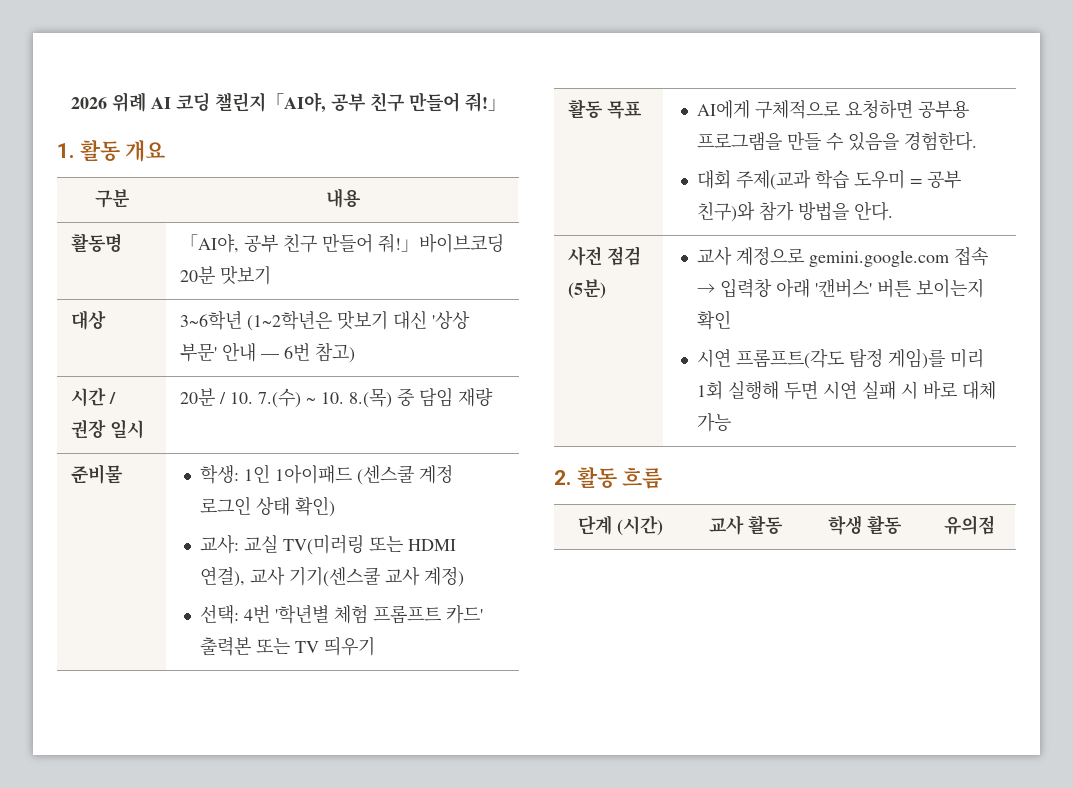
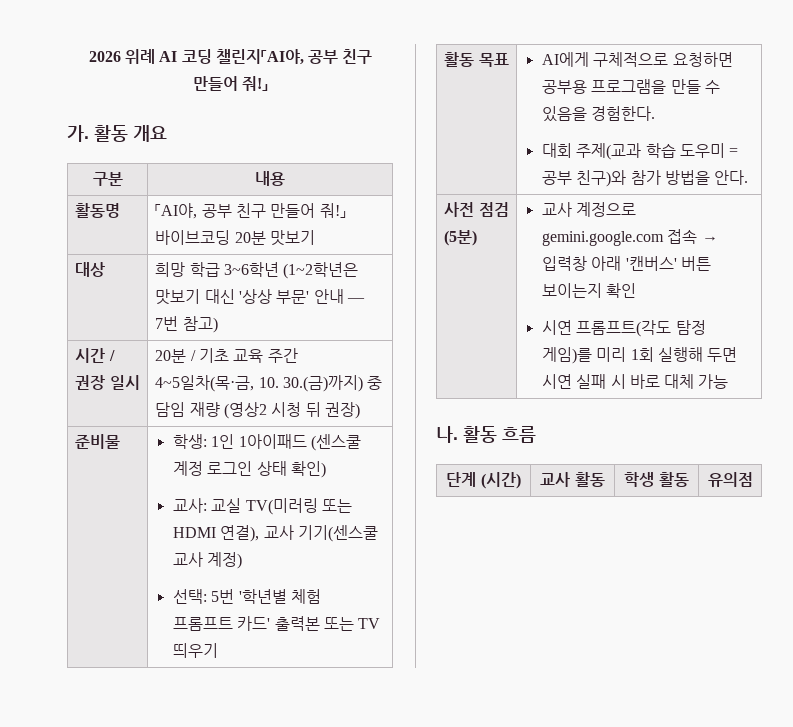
- 1. 활동 개요
+ 가. 활동 개요
- 대상 | 3~6학년 (1~2학년은 맛보기 대신 '상상 부문' 안내 — 6번 참고)
+ 대상 | 희망 학급 3~6학년 (1~2학년은 맛보기 대신 '상상 부문' 안내 — 7번 참고)
- 시간 / 권장 일시 | 20분 / 10. 7.(수) ~ 10. 8.(목) 중 담임 재량
+ 시간 / 권장 일시 | 20분 / 기초 교육 주간 4~5일차(목·금, 10. 30.(금)까지) 중 담임 재량 (영상2 시청 뒤 권장)
  준비물 | 학생: 1인 1아이패드 (센스쿨 계정 로그인 상태 확인)
  교사: 교실 TV(미러링 또는 HDMI 연결), 교사 기기(센스쿨 교사 계정)
- 선택: 4번 '학년별 체험 프롬프트 카드' 출력본 또는 TV 띄우기
+ 선택: 5번 '학년별 체험 프롬프트 카드' 출력본 또는 TV 띄우기
- 2. 활동 흐름
+ 나. 활동 흐름

